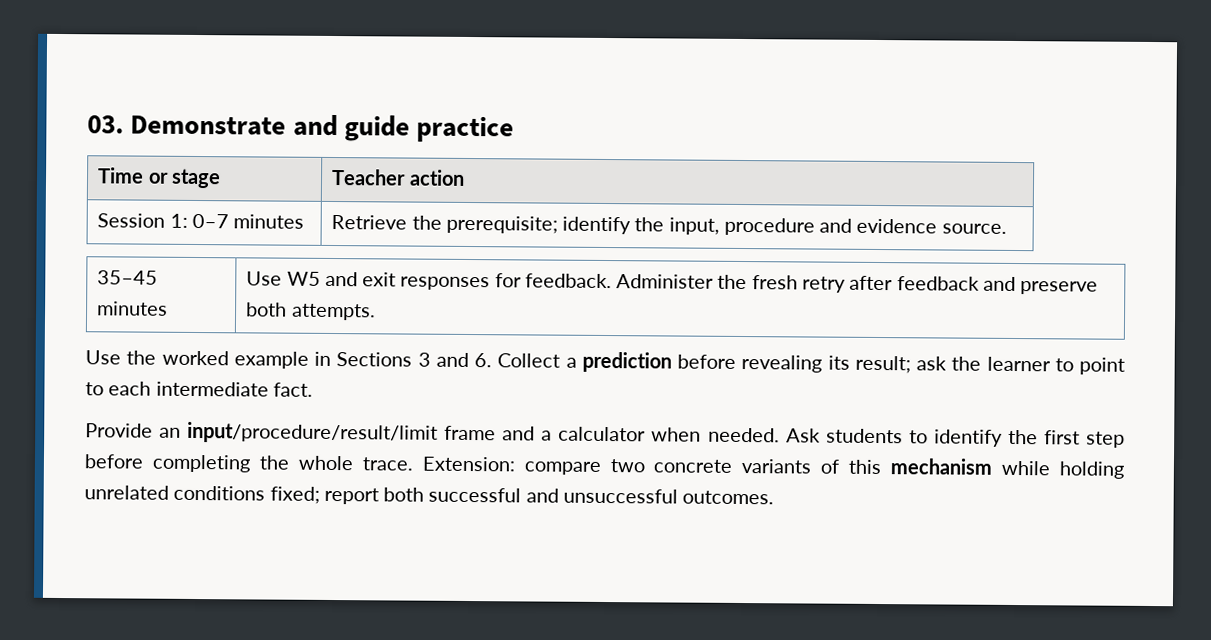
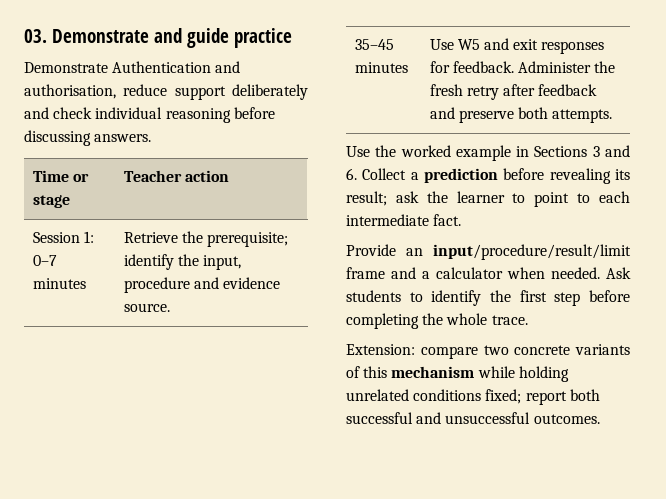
+ Demonstrate Authentication and authorisation, reduce support deliberately and check individual reasoning before discussing answers.
- Ask students to identify the first step before completing the whole trace. Extension: compare two concrete variants of this mechanism while holding unrelated conditions fixed; report both successful and unsuccessful outcomes.
+ Ask students to identify the first step before completing the whole trace.
+ Extension: compare two concrete variants of this mechanism while holding unrelated conditions fixed; report both successful and unsuccessful outcomes.

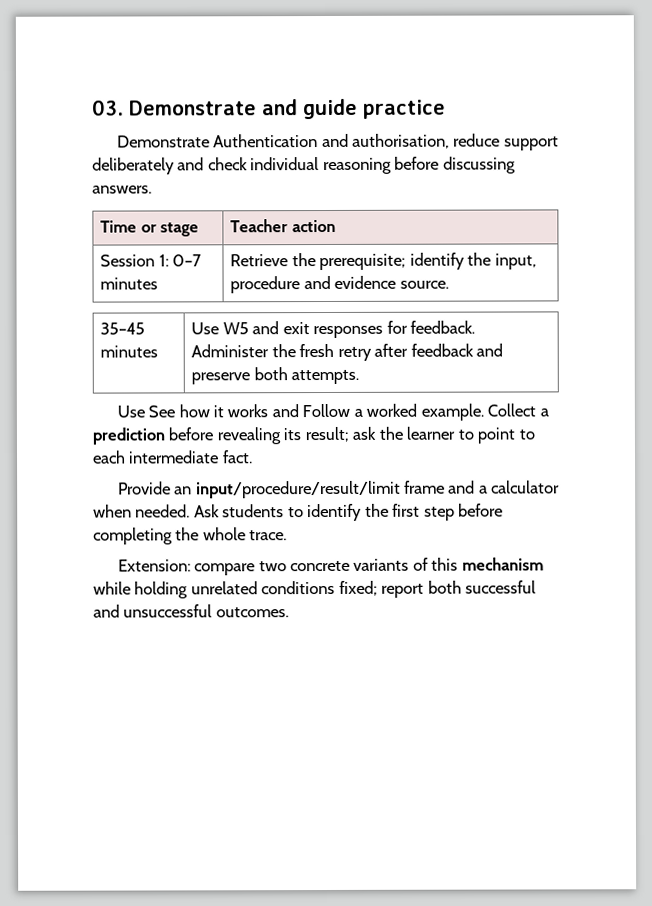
- Use the worked example in Sections 3 and 6. Collect a prediction before revealing its result; ask the learner to point to each intermediate fact.
+ Use See how it works and Follow a worked example. Collect a prediction before revealing its result; ask the learner to point to each intermediate fact.

